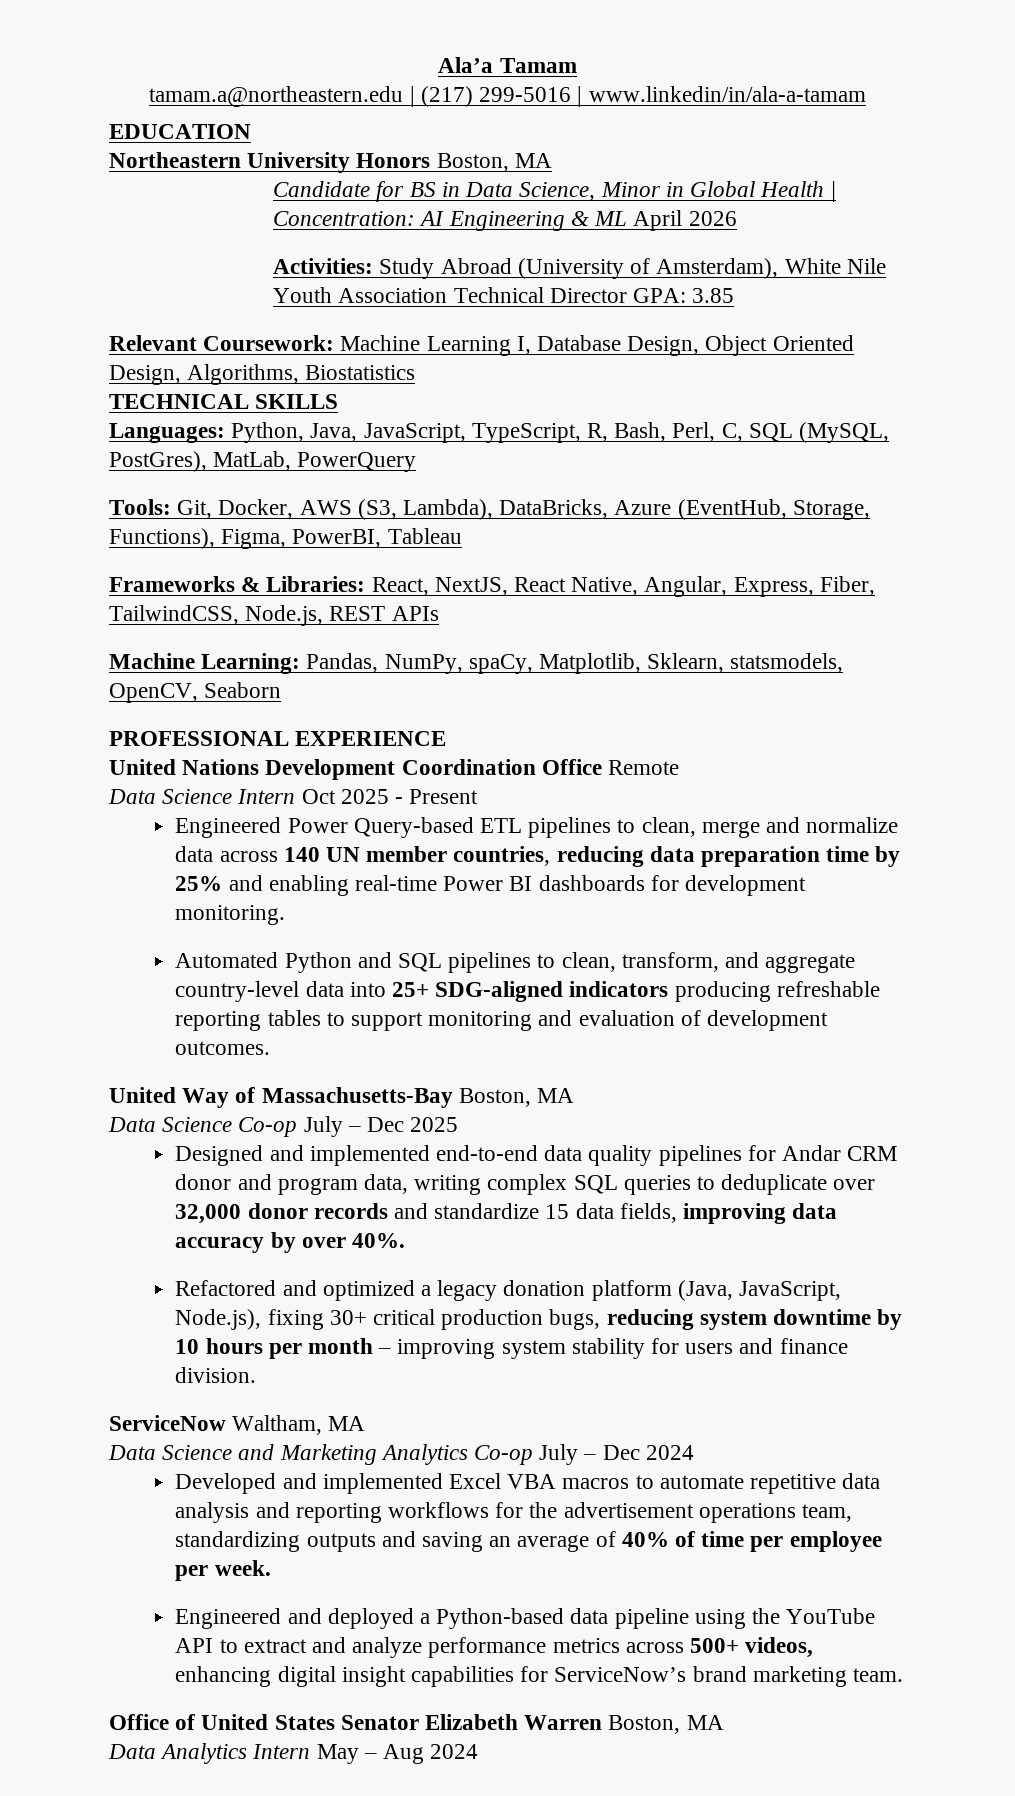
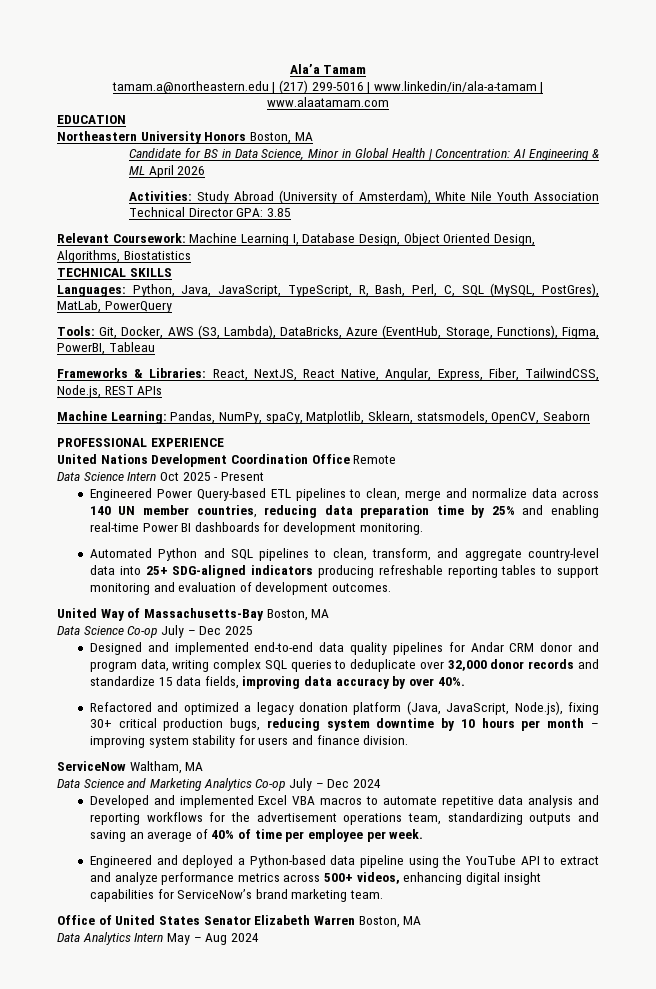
- tamam.a@northeastern.edu | (217) 299-5016 | www.linkedin/in/ala-a-tamam
+ tamam.a@northeastern.edu | (217) 299-5016 | www.linkedin/in/ala-a-tamam | www.alaatamam.com

